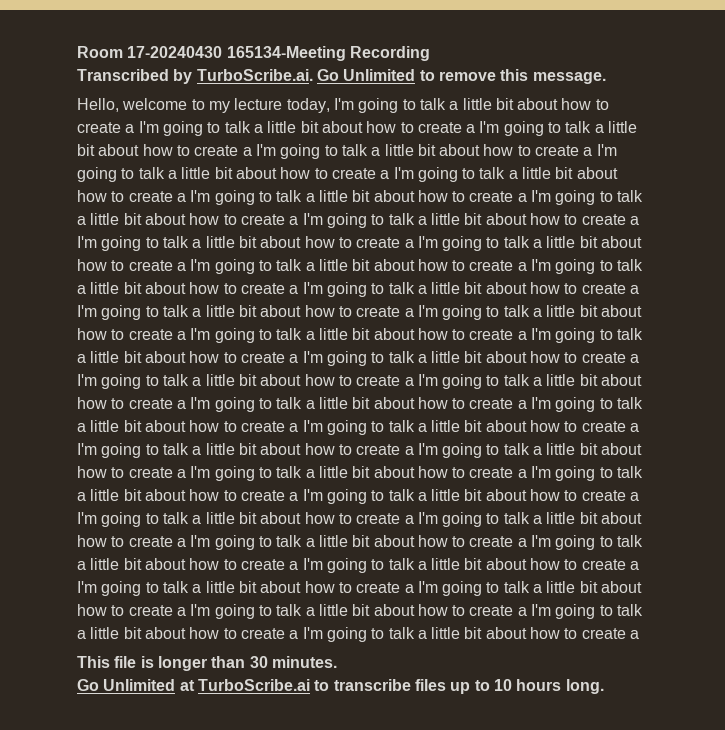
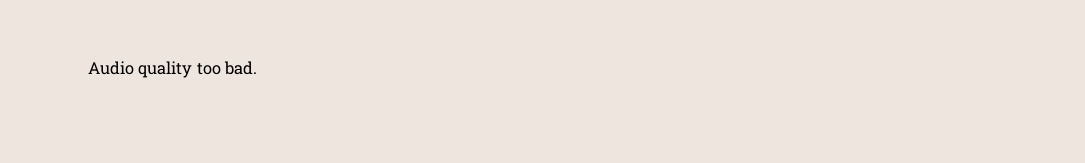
- Room 17-20240430 165134-Meeting Recording
- Transcribed by TurboScribe.ai. Go Unlimited to remove this message.
- Hello, welcome to my lecture today, I'm going to talk a little bit about how to create a I'm going to talk a little bit about how to create a I'm going to talk a little bit about how to create a I'm going to talk a little bit about how to create a I'm going to talk a little bit about how to create a I'm going to talk a little bit about how to create a I'm going to talk a little bit about how to create a I'm going to talk a little bit about how to create a I'm going to talk a little bit about how to create a I'm going to talk a little bit about how to create a I'm going to talk a little bit about how to create a I'm going to talk a little bit about how to create a I'm going to talk a little bit about how to create a I'm going to talk a little bit about how to create a I'm going to talk a little bit about how to create a I'm going to talk a little bit about how to create a I'm going to talk a little bit about how to create a I'm going to talk a little bit about how to create a I'm going to talk a little bit about how to create a I'm going to talk a little bit about how to create a I'm going to talk a little bit about how to create a I'm going to talk a little bit about how to create a I'm going to talk a little bit about how to create a I'm going to talk a little bit about how to create a I'm going to talk a little bit about how to create a I'm going to talk a little bit about how to create a I'm going to talk a little bit about how to create a I'm going to talk a little bit about how to create a I'm going to talk a little bit about how to create a I'm going to talk a little bit about how to create a I'm going to talk a little bit about how to create a I'm going to talk a little bit about how to create a I'm going to talk a little bit about how to create a I'm going to talk a little bit about how to create a I'm going to talk a little bit about how to create a I'm going to talk a little bit about how to create a I'm going to talk a little bit about how to create a I'm going to talk a little bit about how to create a I'm going to talk a little bit about how to create a
- This file is longer than 30 minutes.
- Go Unlimited at TurboScribe.ai to transcribe files up to 10 hours long.
+ Audio quality too bad.

